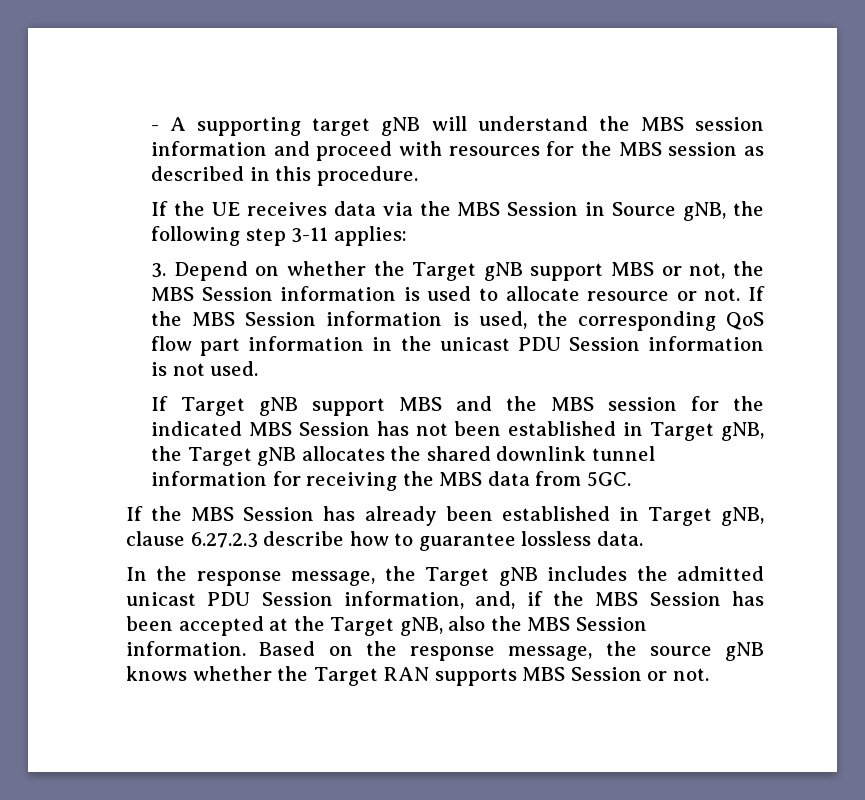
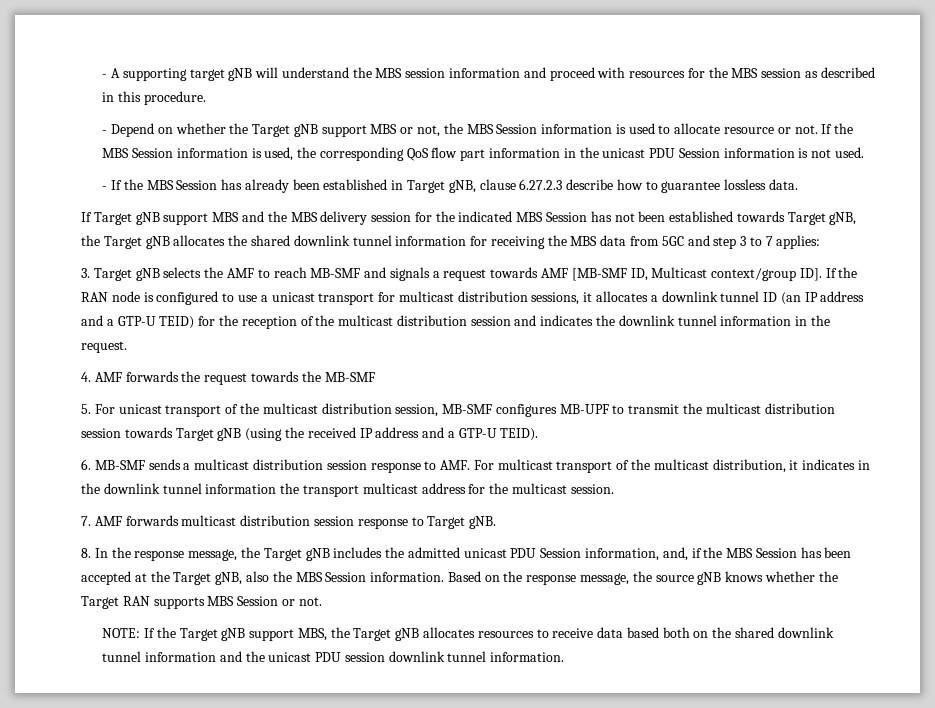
- If the UE receives data via the MBS Session in Source gNB, the following step 3-11 applies:
- 3. Depend on whether the Target gNB support MBS or not, the MBS Session information is used to allocate resource or not.
+ - Depend on whether the Target gNB support MBS or not, the MBS Session information is used to allocate resource or not.
- If Target gNB support MBS and the MBS session for the indicated MBS Session has not been established in Target gNB, the Target gNB allocates the shared downlink tunnel information for receiving the MBS data from 5GC.
- If the MBS Session has already been established in Target gNB, clause 6.27.2.3 describe how to guarantee lossless data.
+ - If the MBS Session has already been established in Target gNB, clause 6.27.2.3 describe how to guarantee lossless data.
- In the response message, the Target gNB includes the admitted unicast PDU Session information, and, if the MBS Session has been accepted at the Target gNB, also the MBS Session information.
+ If Target gNB support MBS and the MBS delivery session for the indicated MBS Session has not been established towards Target gNB, the Target gNB allocates the shared downlink tunnel information for receiving the MBS data from 5GC and step 3 to 7 applies:
+ 3. Target gNB selects the AMF to reach MB-SMF and signals a request towards AMF [MB-SMF ID, Multicast context/group ID]. If the RAN node is configured to use a unicast transport for multicast distribution sessions, it allocates a downlink tunnel ID (an IP address and a GTP-U TEID) for the reception of the multicast distribution session and indicates the downlink tunnel information in the request.
+ 4. AMF forwards the request towards the MB-SMF
+ 5. For unicast transport of the multicast distribution session, MB-SMF configures MB-UPF to transmit the multicast distribution session towards Target gNB (using the received IP address and a GTP-U TEID).
+ 6. MB-SMF sends a multicast distribution session response to AMF. For multicast transport of the multicast distribution, it indicates in the downlink tunnel information the transport multicast address for the multicast session.
+ 7. AMF forwards multicast distribution session response to Target gNB.
+ 8. In the response message, the Target gNB includes the admitted unicast PDU Session information, and, if the MBS Session has been accepted at the Target gNB, also the MBS Session information.
+ NOTE: If the Target gNB support MBS, the Target gNB allocates resources to receive data based both on the shared downlink tunnel information and the unicast PDU session downlink tunnel information.

